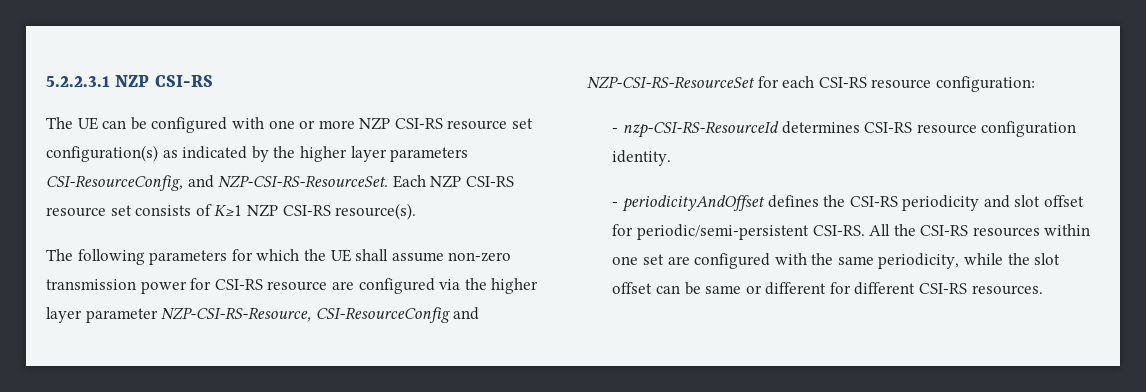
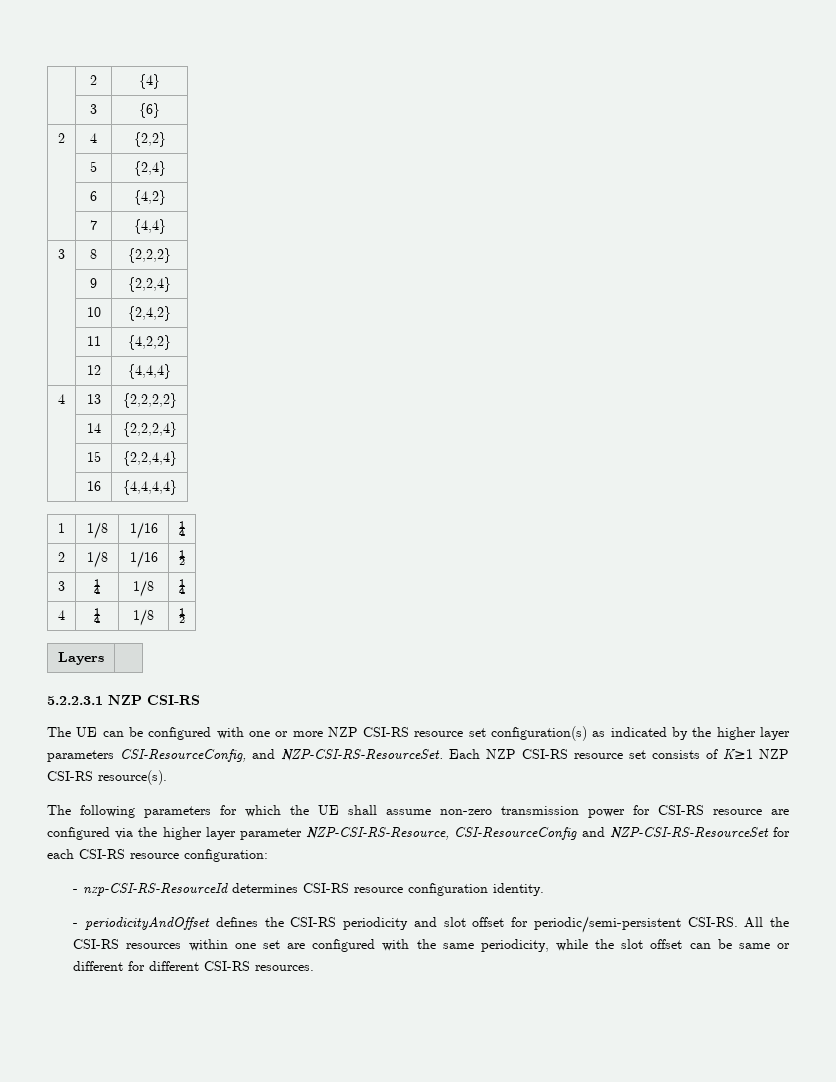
+ | 2 | {4}
+ | 3 | {6}
+ 2 | 4 | {2,2}
+ | 5 | {2,4}
+ | 6 | {4,2}
+ | 7 | {4,4}
+ 3 | 8 | {2,2,2}
+ | 9 | {2,2,4}
+ | 10 | {2,4,2}
+ | 11 | {4,2,2}
+ | 12 | {4,4,4}
+ 4 | 13 | {2,2,2,2}
+ | 14 | {2,2,2,4}
+ | 15 | {2,2,4,4}
+ | 16 | {4,4,4,4}
+ 1 | 1/8 | 1/16 | ¼
+ 2 | 1/8 | 1/16 | ½
+ 3 | ¼ | 1/8 | ¼
+ 4 | ¼ | 1/8 | ½
+ Layers |

